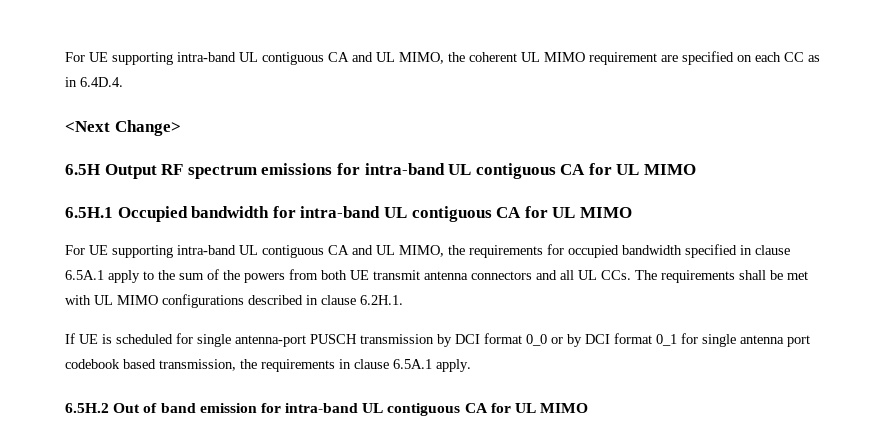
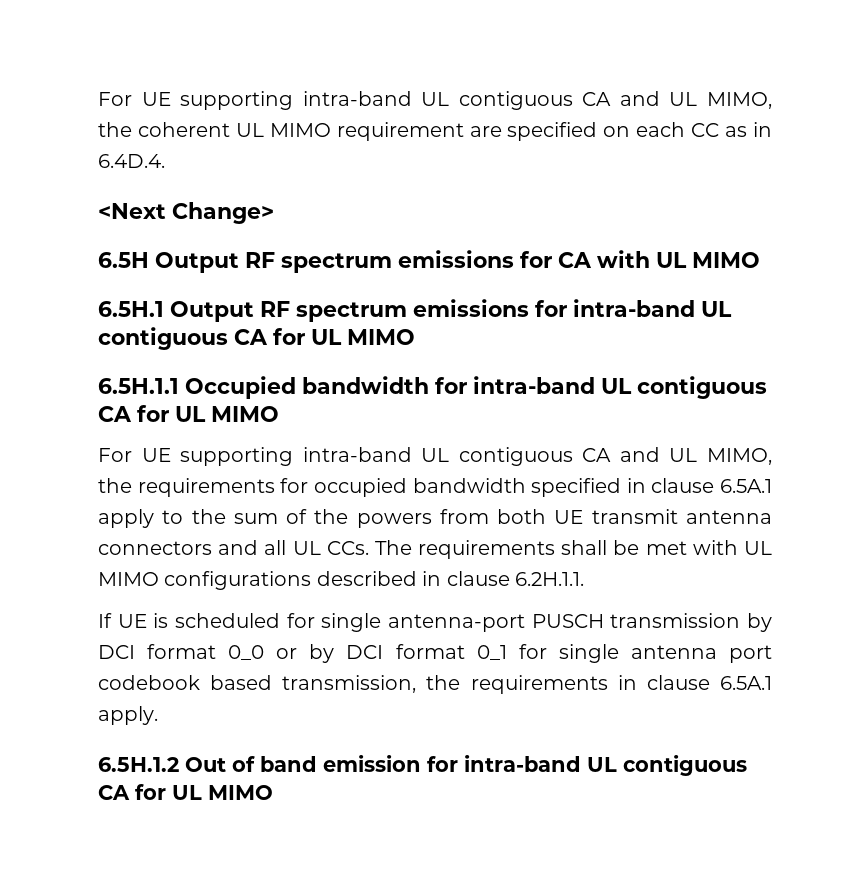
- 6.5H Output RF spectrum emissions for intra-band UL contiguous CA for UL MIMO
- 6.5H.1 Occupied bandwidth for intra-band UL contiguous CA for UL MIMO
+ 6.5H Output RF spectrum emissions for CA with UL MIMO
+ 6.5H.1 Output RF spectrum emissions for intra-band UL contiguous CA for UL MIMO
+ 6.5H.1.1 Occupied bandwidth for intra-band UL contiguous CA for UL MIMO
- For UE supporting intra-band UL contiguous CA and UL MIMO, the requirements for occupied bandwidth specified in clause 6.5A.1 apply to the sum of the powers from both UE transmit antenna connectors and all UL CCs. The requirements shall be met with UL MIMO configurations described in clause 6.2H.1.
+ For UE supporting intra-band UL contiguous CA and UL MIMO, the requirements for occupied bandwidth specified in clause 6.5A.1 apply to the sum of the powers from both UE transmit antenna connectors and all UL CCs. The requirements shall be met with UL MIMO configurations described in clause 6.2H.1.1.
- 6.5H.2 Out of band emission for intra-band UL contiguous CA for UL MIMO
+ 6.5H.1.2 Out of band emission for intra-band UL contiguous CA for UL MIMO

